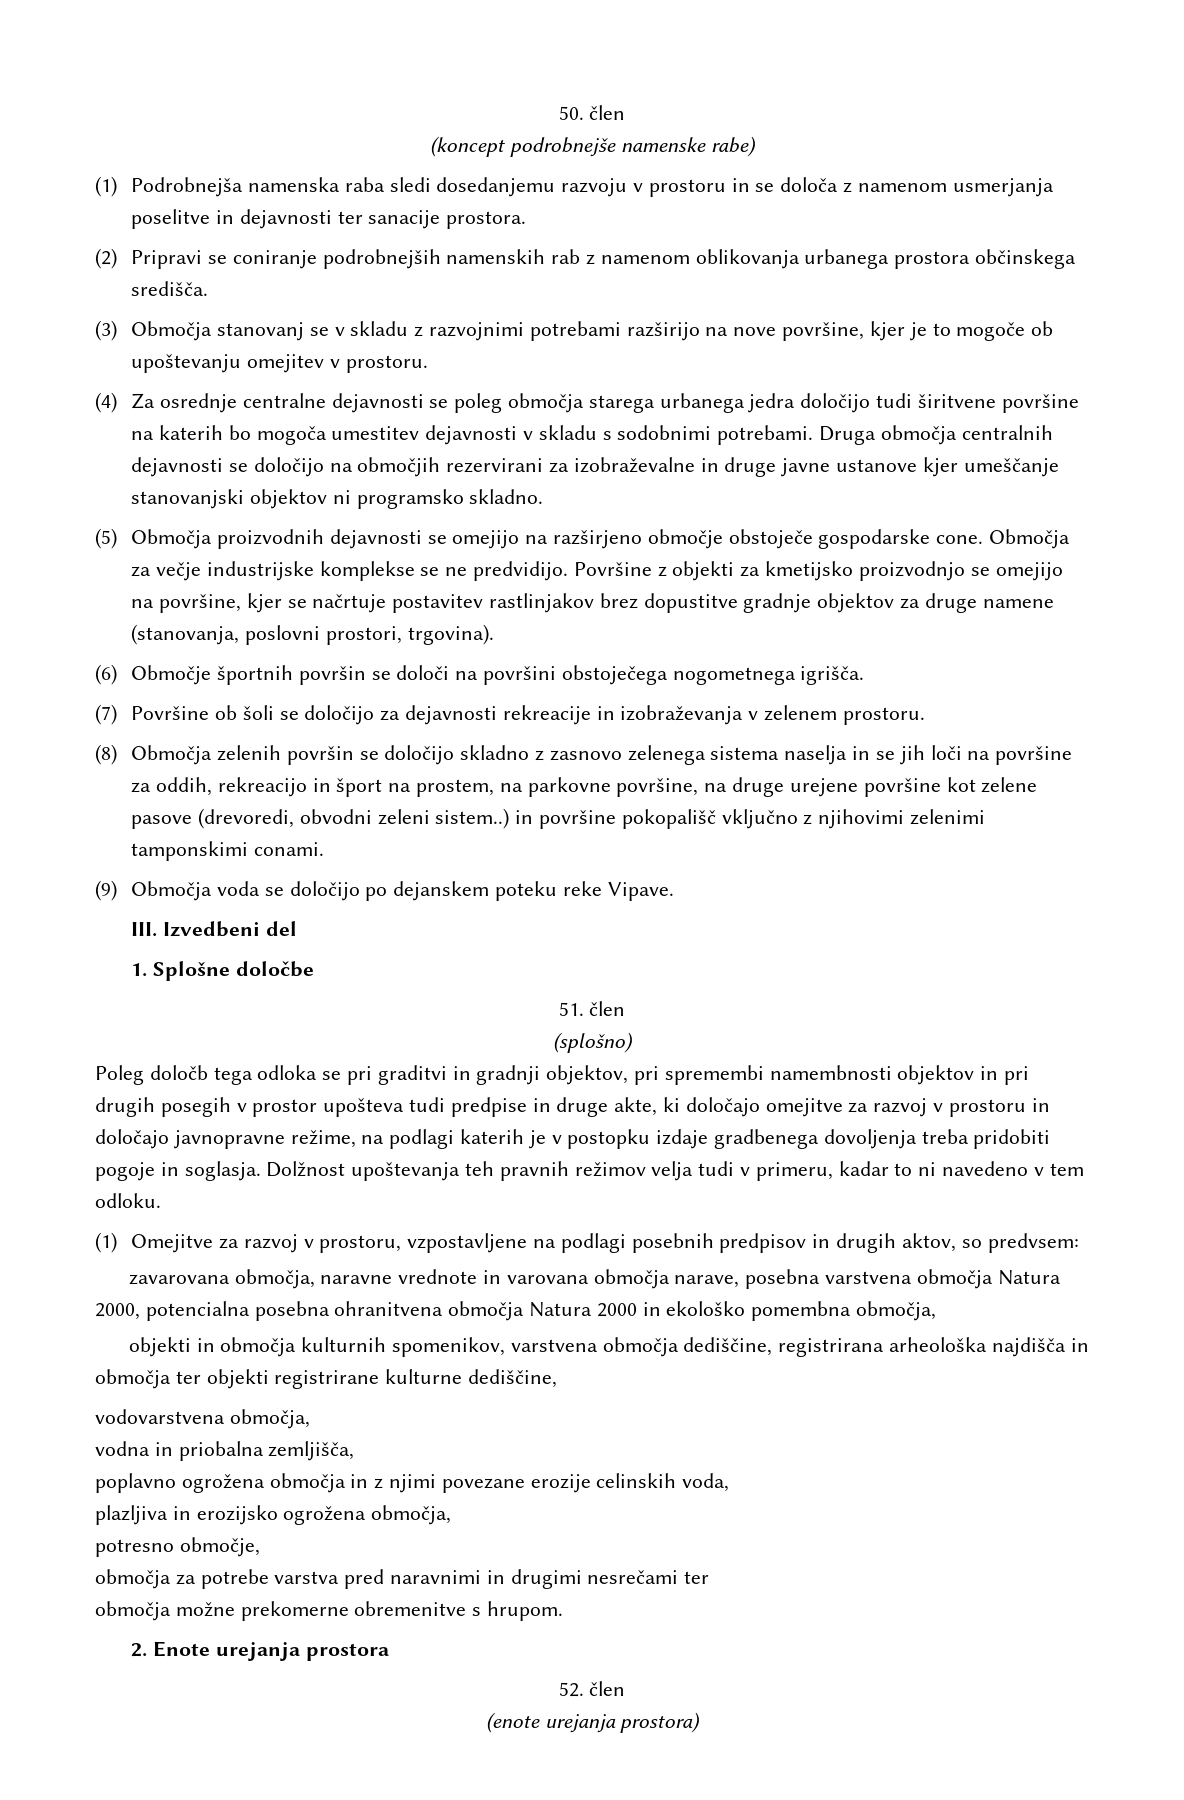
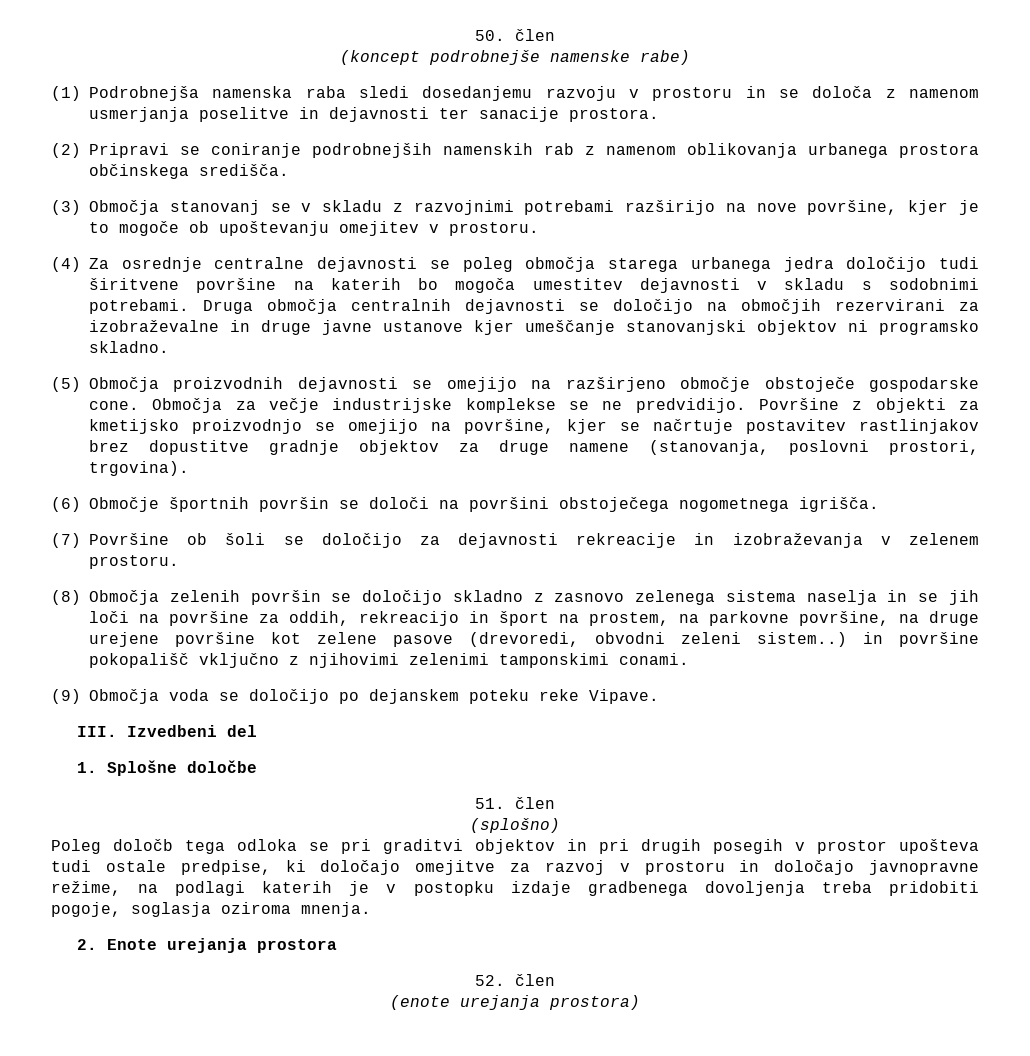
- Poleg določb tega odloka se pri graditvi in gradnji objektov, pri spremembi namembnosti objektov in pri drugih posegih v prostor upošteva tudi predpise in druge akte, ki določajo omejitve za razvoj v prostoru in določajo javnopravne režime, na podlagi katerih je v postopku izdaje gradbenega dovoljenja treba pridobiti pogoje in soglasja. Dolžnost upoštevanja teh pravnih režimov velja tudi v primeru, kadar to ni navedeno v tem odloku.
- (1) Omejitve za razvoj v prostoru, vzpostavljene na podlagi posebnih predpisov in drugih aktov, so predvsem:
- zavarovana območja, naravne vrednote in varovana območja narave, posebna varstvena območja Natura 2000, potencialna posebna ohranitvena območja Natura 2000 in ekološko pomembna območja,
- objekti in območja kulturnih spomenikov, varstvena območja dediščine, registrirana arheološka najdišča in območja ter objekti registrirane kulturne dediščine,
- vodovarstvena območja,
- vodna in priobalna zemljišča,
- poplavno ogrožena območja in z njimi povezane erozije celinskih voda,
- plazljiva in erozijsko ogrožena območja,
- potresno območje,
- območja za potrebe varstva pred naravnimi in drugimi nesrečami ter
- območja možne prekomerne obremenitve s hrupom.
+ Poleg določb tega odloka se pri graditvi objektov in pri drugih posegih v prostor upošteva tudi ostale predpise, ki določajo omejitve za razvoj v prostoru in določajo javnopravne režime, na podlagi katerih je v postopku izdaje gradbenega dovoljenja treba pridobiti pogoje, soglasja oziroma mnenja.

